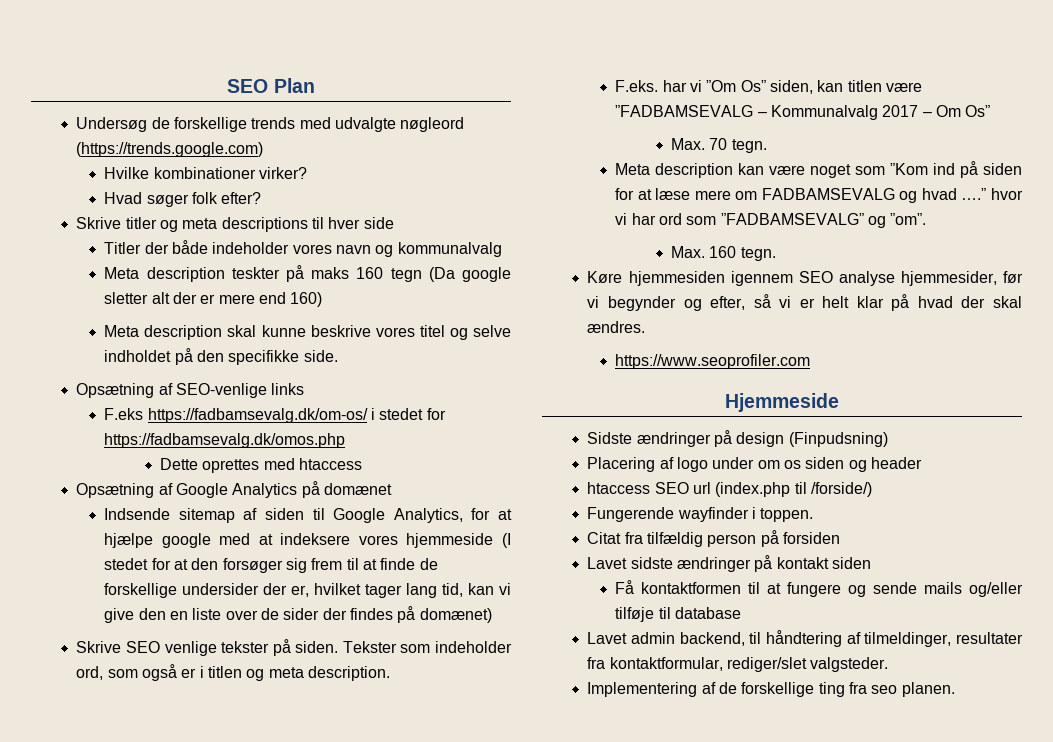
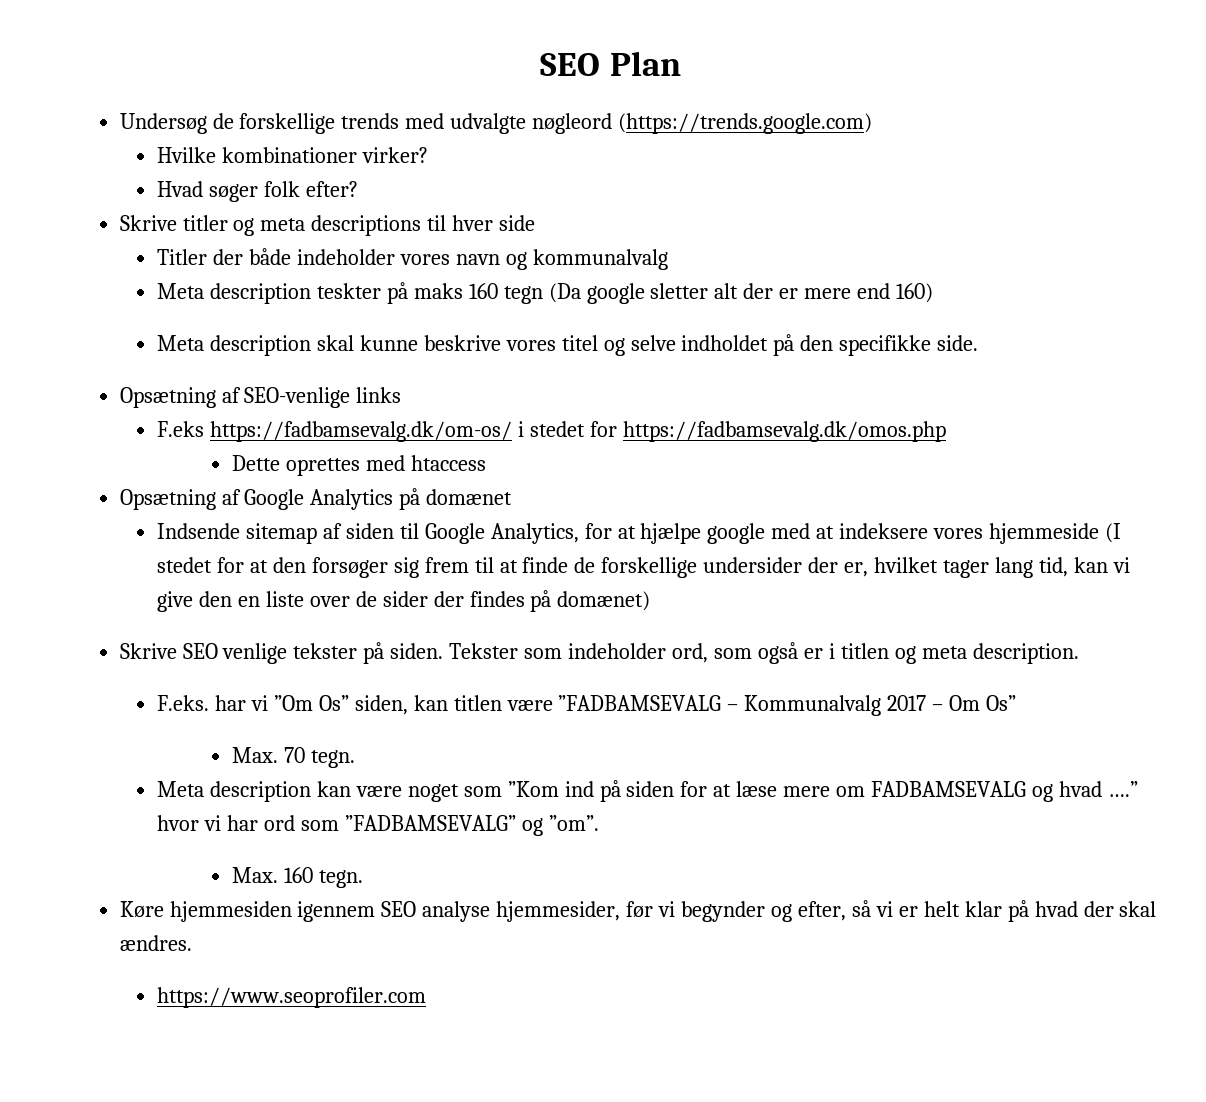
- Hjemmeside
- Sidste ændringer på design (Finpudsning)
- Placering af logo under om os siden og header
- htaccess SEO url (index.php til /forside/)
- Fungerende wayfinder i toppen.
- Citat fra tilfældig person på forsiden
- Lavet sidste ændringer på kontakt siden
- Få kontaktformen til at fungere og sende mails og/eller tilføje til database
- Lavet admin backend, til håndtering af tilmeldinger, resultater fra kontaktformular, rediger/slet valgsteder.
- Implementering af de forskellige ting fra seo planen.

